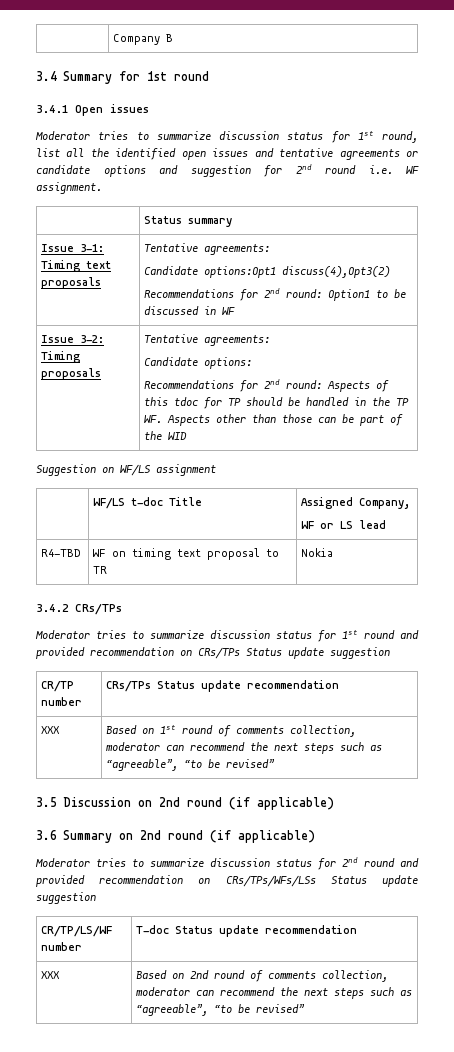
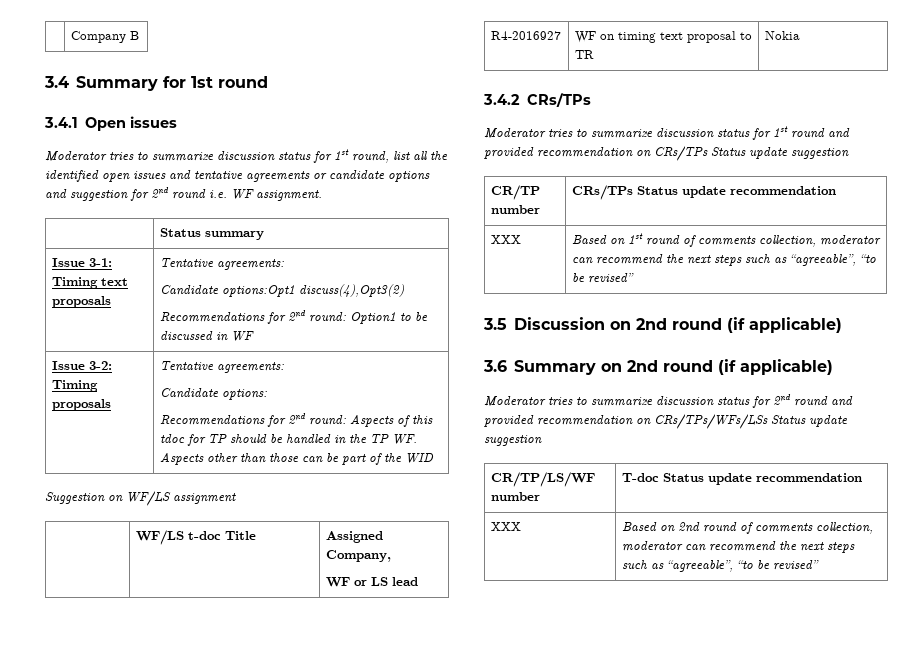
- R4-TBD | WF on timing text proposal to TR | Nokia
+ R4-2016927 | WF on timing text proposal to TR | Nokia

